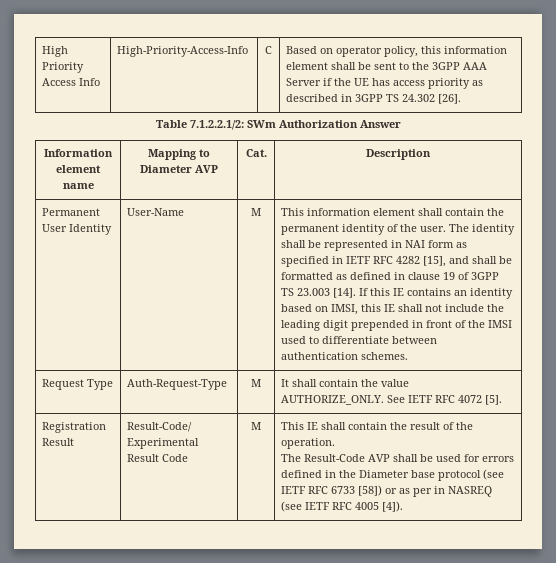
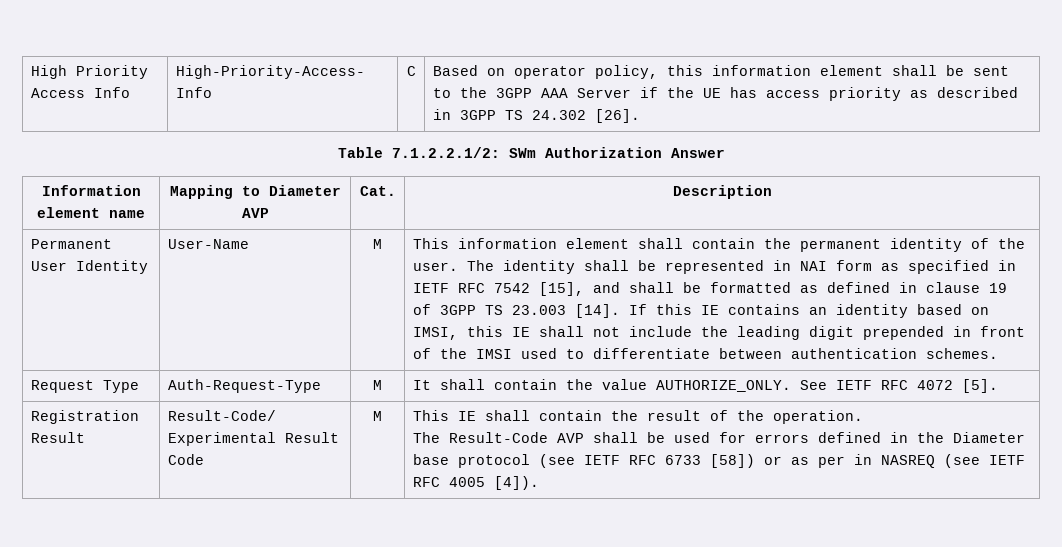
- The identity shall be represented in NAI form as specified in IETF RFC 4282 [15], and shall be formatted as defined in clause 19 of 3GPP TS 23.003 [14].
+ The identity shall be represented in NAI form as specified in IETF RFC 7542 [15], and shall be formatted as defined in clause 19 of 3GPP TS 23.003 [14].

